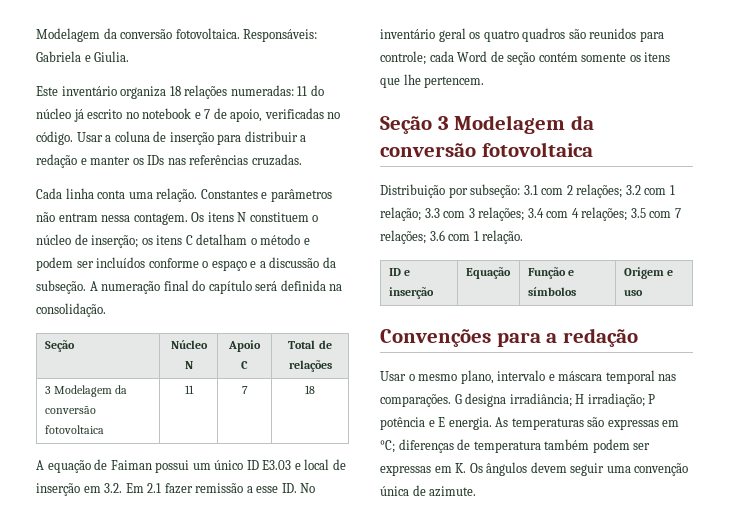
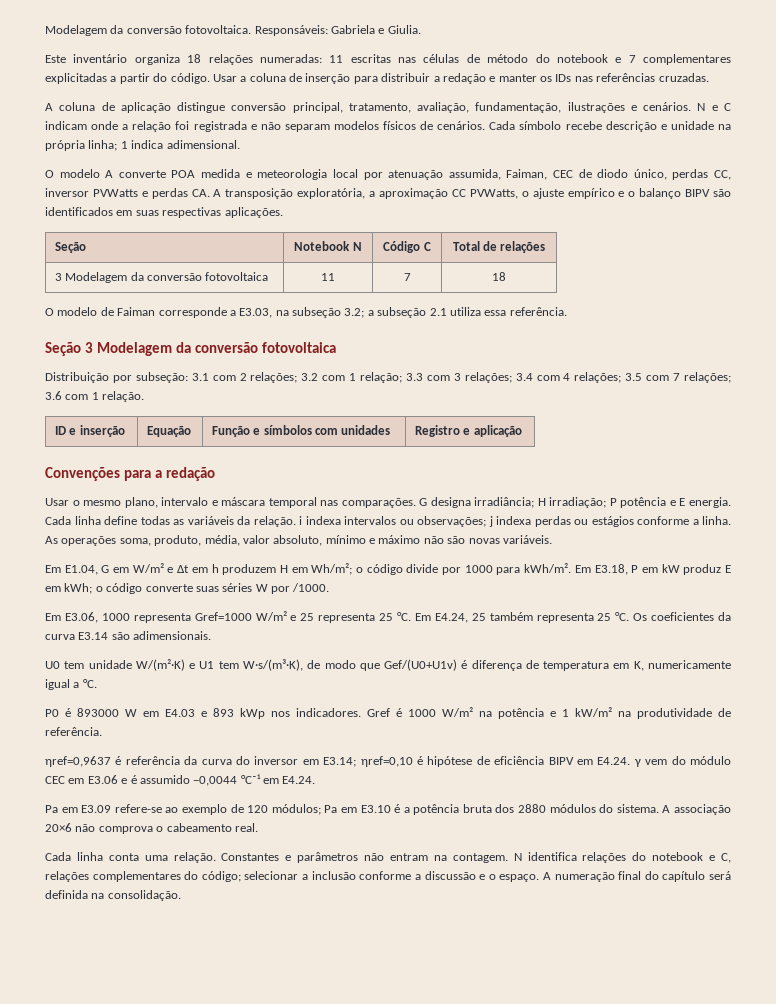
- Este inventário organiza 18 relações numeradas: 11 do núcleo já escrito no notebook e 7 de apoio, verificadas no código.
+ Este inventário organiza 18 relações numeradas: 11 escritas nas células de método do notebook e 7 complementares explicitadas a partir do código.
- Cada linha conta uma relação. Constantes e parâmetros não entram nessa contagem. Os itens N constituem o núcleo de inserção; os itens C detalham o método e podem ser incluídos conforme o espaço e a discussão da subseção. A numeração final do capítulo será definida na consolidação.
+ A coluna de aplicação distingue conversão principal, tratamento, avaliação, fundamentação, ilustrações e cenários. N e C indicam onde a relação foi registrada e não separam modelos físicos de cenários. Cada símbolo recebe descrição e unidade na própria linha; 1 indica adimensional.
+ O modelo A converte POA medida e meteorologia local por atenuação assumida, Faiman, CEC de diodo único, perdas CC, inversor PVWatts e perdas CA. A transposição exploratória, a aproximação CC PVWatts, o ajuste empírico e o balanço BIPV são identificados em suas respectivas aplicações.
- Seção | Núcleo N | Apoio C | Total de relações
+ Seção | Notebook N | Código C | Total de relações
- A equação de Faiman possui um único ID E3.03 e local de inserção em 3.2. Em 2.1 fazer remissão a esse ID. No inventário geral os quatro quadros são reunidos para controle; cada Word de seção contém somente os itens que lhe pertencem.
+ O modelo de Faiman corresponde a E3.03, na subseção 3.2; a subseção 2.1 utiliza essa referência.
- ID e inserção | Equação | Função e símbolos | Origem e uso
+ ID e inserção | Equação | Função e símbolos com unidades | Registro e aplicação
- As temperaturas são expressas em °C; diferenças de temperatura também podem ser expressas em K. Os ângulos devem seguir uma convenção única de azimute.
+ Cada linha define todas as variáveis da relação. i indexa intervalos ou observações; j indexa perdas ou estágios conforme a linha. As operações soma, produto, média, valor absoluto, mínimo e máximo não são novas variáveis.
+ Em E1.04, G em W/m² e Δt em h produzem H em Wh/m²; o código divide por 1000 para kWh/m². Em E3.18, P em kW produz E em kWh; o código converte suas séries W por /1000.
+ Em E3.06, 1000 representa Gref=1000 W/m² e 25 representa 25 °C. Em E4.24, 25 também representa 25 °C. Os coeficientes da curva E3.14 são adimensionais.
+ U0 tem unidade W/(m²·K) e U1 tem W·s/(m³·K), de modo que Gef/(U0+U1v) é diferença de temperatura em K, numericamente igual a °C.
+ P0 é 893000 W em E4.03 e 893 kWp nos indicadores. Gref é 1000 W/m² na potência e 1 kW/m² na produtividade de referência.
+ ηref=0,9637 é referência da curva do inversor em E3.14; ηref=0,10 é hipótese de eficiência BIPV em E4.24. γ vem do módulo CEC em E3.06 e é assumido −0,0044 °C⁻¹ em E4.24.
+ Pa em E3.09 refere-se ao exemplo de 120 módulos; Pa em E3.10 é a potência bruta dos 2880 módulos do sistema. A associação 20×6 não comprova o cabeamento real.
+ Cada linha conta uma relação. Constantes e parâmetros não entram na contagem. N identifica relações do notebook e C, relações complementares do código; selecionar a inclusão conforme a discussão e o espaço. A numeração final do capítulo será definida na consolidação.

